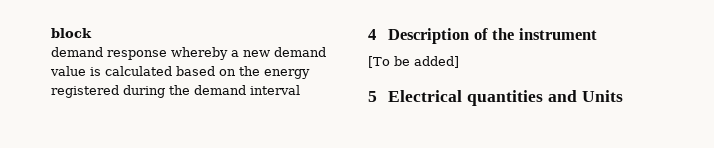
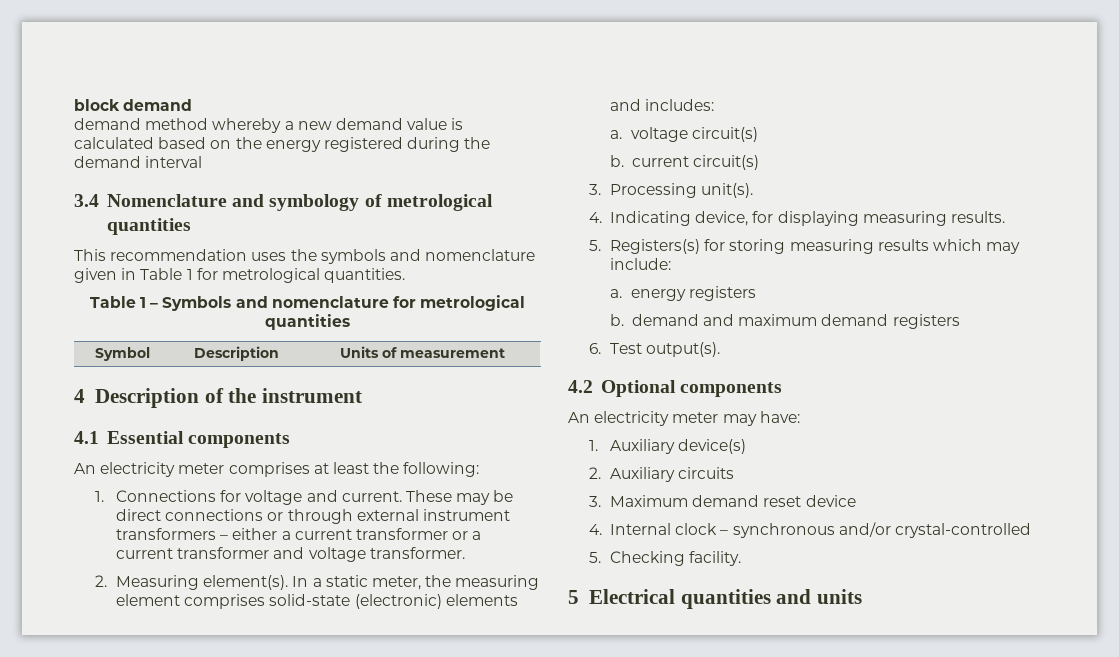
- block
- demand response whereby a new demand value is calculated based on the energy registered during the demand interval
+ block demand
+ demand method whereby a new demand value is calculated based on the energy registered during the demand interval
+ 3.4 Nomenclature and symbology of metrological quantities
+ This recommendation uses the symbols and nomenclature given in Table 1 for metrological quantities.
+ Table 1 – Symbols and nomenclature for metrological quantities
+ Symbol | Description | Units of measurement
  4 Description of the instrument
- [To be added]
+ 4.1 Essential components
+ An electricity meter comprises at least the following:
+ 1. Connections for voltage and current. These may be direct connections or through external instrument transformers – either a current transformer or a current transformer and voltage transformer.
+ 2. Measuring element(s). In a static meter, the measuring element comprises solid-state (electronic) elements and includes:
+ a. voltage circuit(s)
+ b. current circuit(s)
+ 3. Processing unit(s).
+ 4. Indicating device, for displaying measuring results.
+ 5. Registers(s) for storing measuring results which may include:
+ a. energy registers
+ b. demand and maximum demand registers
+ 6. Test output(s).
+ 4.2 Optional components
+ An electricity meter may have:
+ 1. Auxiliary device(s)
+ 2. Auxiliary circuits
+ 3. Maximum demand reset device
+ 4. Internal clock – synchronous and/or crystal-controlled
+ 5. Checking facility.
- 5 Electrical quantities and Units
+ 5 Electrical quantities and units

